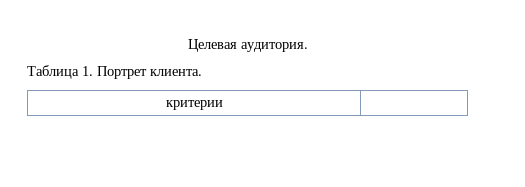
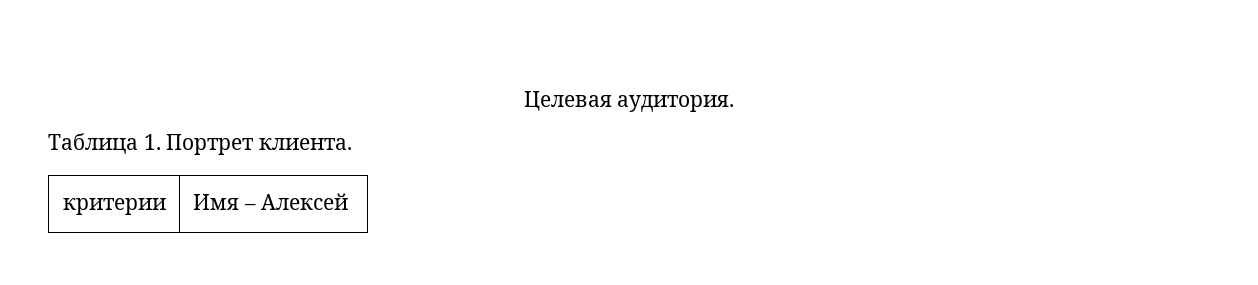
- критерии |
+ критерии | Имя – Алексей

